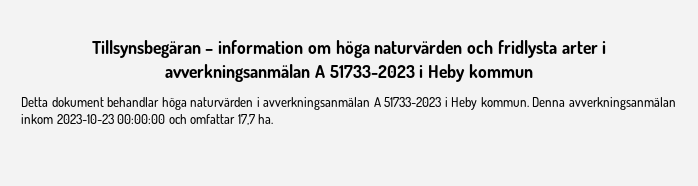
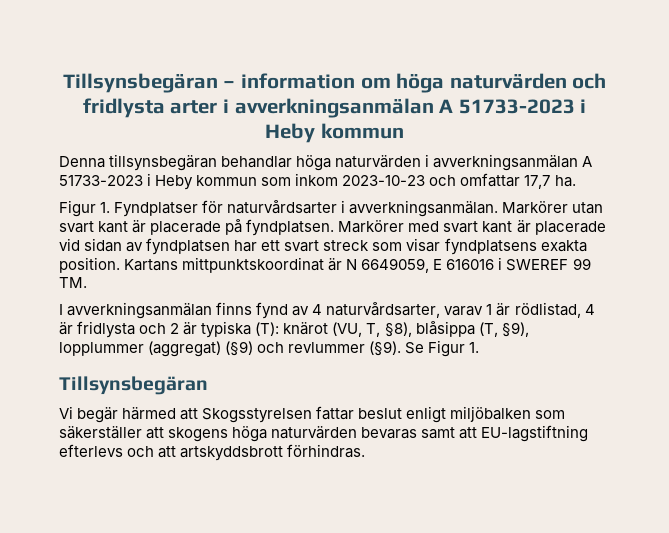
- Detta dokument behandlar höga naturvärden i avverkningsanmälan A 51733-2023 i Heby kommun. Denna avverkningsanmälan inkom 2023-10-23 00:00:00 och omfattar 17,7 ha.
+ Denna tillsynsbegäran behandlar höga naturvärden i avverkningsanmälan A 51733-2023 i Heby kommun som inkom 2023-10-23 och omfattar 17,7 ha.
+ Figur 1. Fyndplatser för naturvårdsarter i avverkningsanmälan. Markörer utan svart kant är placerade på fyndplatsen. Markörer med svart kant är placerade vid sidan av fyndplatsen har ett svart streck som visar fyndplatsens exakta position. Kartans mittpunktskoordinat är N 6649059, E 616016 i SWEREF 99 TM.
+ I avverkningsanmälan finns fynd av 4 naturvårdsarter, varav 1 är rödlistad, 4 är fridlysta och 2 är typiska (T): knärot (VU, T, §8), blåsippa (T, §9), lopplummer (aggregat) (§9) och revlummer (§9). Se Figur 1.
+ Tillsynsbegäran
+ Vi begär härmed att Skogsstyrelsen fattar beslut enligt miljöbalken som säkerställer att skogens höga naturvärden bevaras samt att EU-lagstiftning efterlevs och att artskyddsbrott förhindras.

